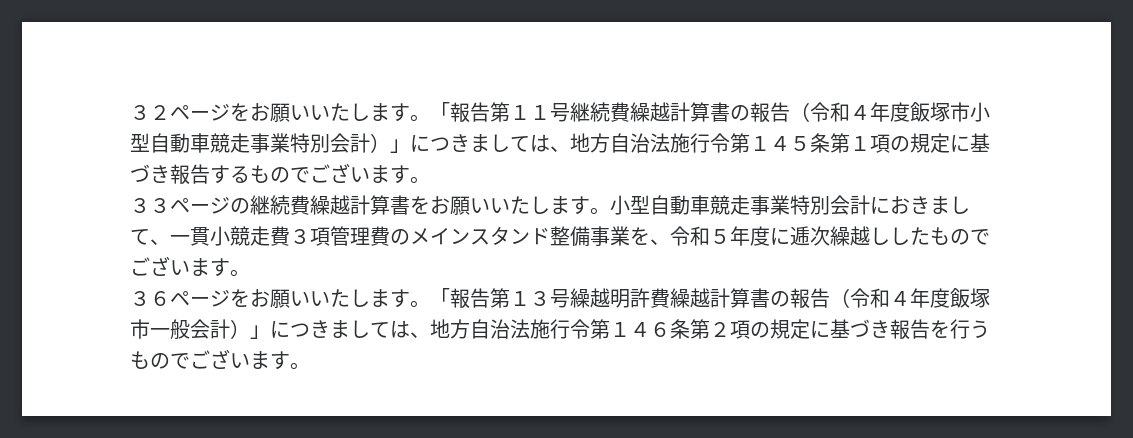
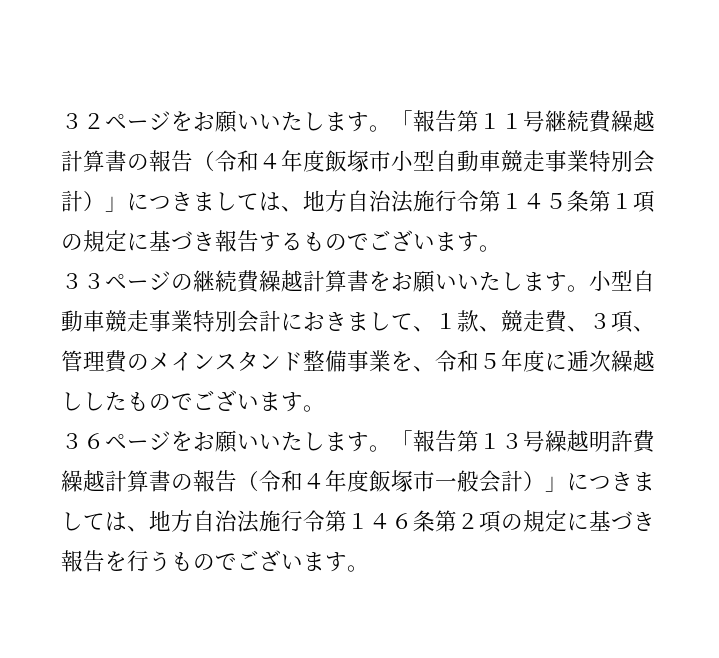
- 小型自動車競走事業特別会計におきまして、一貫小競走費３項管理費のメインスタンド整備事業を、令和５年度に逓次繰越ししたものでございます。
+ 小型自動車競走事業特別会計におきまして、１款、競走費、３項、管理費のメインスタンド整備事業を、令和５年度に逓次繰越ししたものでございます。

